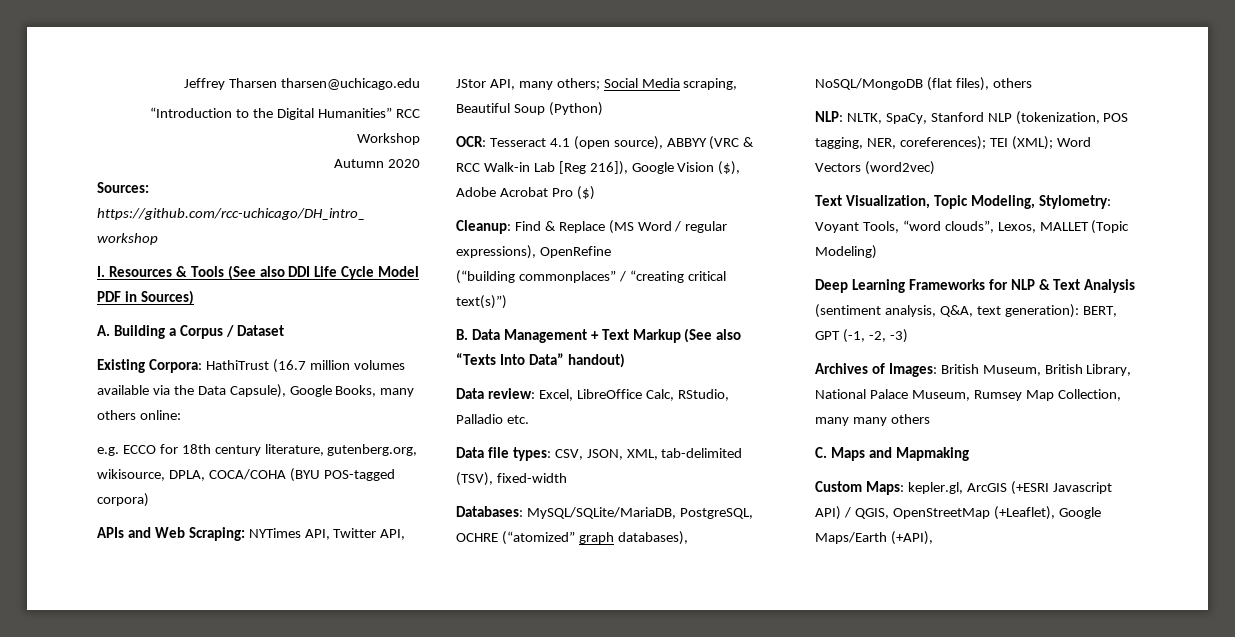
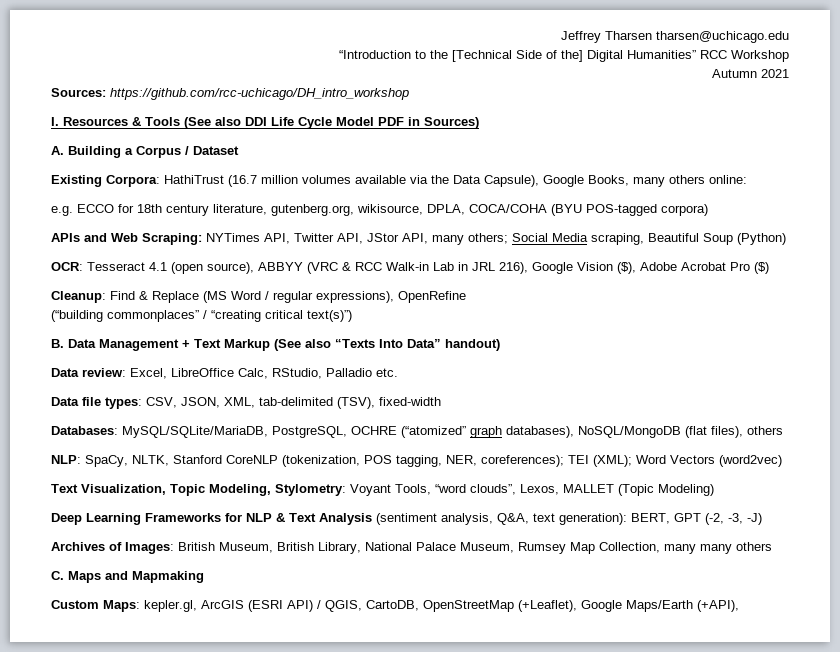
- “Introduction to the Digital Humanities” RCC Workshop
+ “Introduction to the [Technical Side of the] Digital Humanities” RCC Workshop
- Autumn 2020
+ Autumn 2021
- OCR: Tesseract 4.1 (open source), ABBYY (VRC & RCC Walk-in Lab [Reg 216]), Google Vision ($), Adobe Acrobat Pro ($)
+ OCR: Tesseract 4.1 (open source), ABBYY (VRC & RCC Walk-in Lab in JRL 216), Google Vision ($), Adobe Acrobat Pro ($)
- NLP: NLTK, SpaCy, Stanford NLP (tokenization, POS tagging, NER, coreferences); TEI (XML); Word Vectors (word2vec)
+ NLP: SpaCy, NLTK, Stanford CoreNLP (tokenization, POS tagging, NER, coreferences); TEI (XML); Word Vectors (word2vec)
- Deep Learning Frameworks for NLP & Text Analysis (sentiment analysis, Q&A, text generation): BERT, GPT (-1, -2, -3)
+ Deep Learning Frameworks for NLP & Text Analysis (sentiment analysis, Q&A, text generation): BERT, GPT (-2, -3, -J)
- Custom Maps: kepler.gl, ArcGIS (+ESRI Javascript API) / QGIS, OpenStreetMap (+Leaflet), Google Maps/Earth (+API),
+ Custom Maps: kepler.gl, ArcGIS (ESRI API) / QGIS, CartoDB, OpenStreetMap (+Leaflet), Google Maps/Earth (+API),

